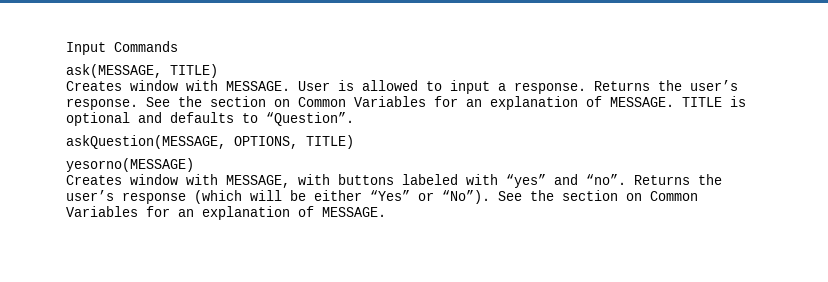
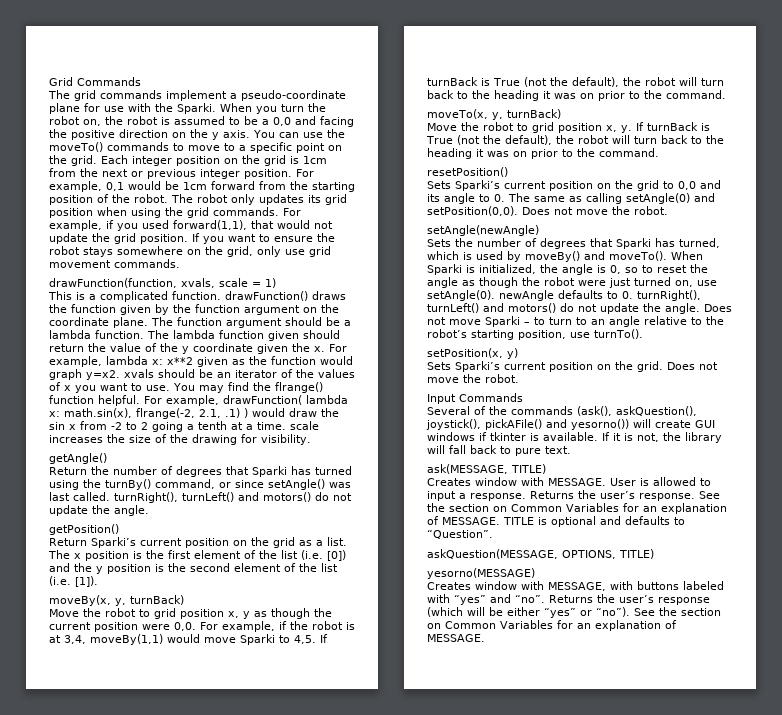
+ Grid Commands
+ The grid commands implement a pseudo-coordinate plane for use with the Sparki. When you turn the robot on, the robot is assumed to be a 0,0 and facing the positive direction on the y axis. You can use the moveTo() commands to move to a specific point on the grid. Each integer position on the grid is 1cm from the next or previous integer position. For example, 0,1 would be 1cm forward from the starting position of the robot. The robot only updates its grid position when using the grid commands. For example, if you used forward(1,1), that would not update the grid position. If you want to ensure the robot stays somewhere on the grid, only use grid movement commands.
+ drawFunction(function, xvals, scale = 1)
+ This is a complicated function. drawFunction() draws the function given by the function argument on the coordinate plane. The function argument should be a lambda function. The lambda function given should return the value of the y coordinate given the x. For example, lambda x: x**2 given as the function would graph y=x2. xvals should be an iterator of the values of x you want to use. You may find the flrange() function helpful. For example, drawFunction( lambda x: math.sin(x), flrange(-2, 2.1, .1) ) would draw the sin x from -2 to 2 going a tenth at a time. scale increases the size of the drawing for visibility.
+ getAngle()
+ Return the number of degrees that Sparki has turned using the turnBy() command, or since setAngle() was last called. turnRight(), turnLeft() and motors() do not update the angle.
+ getPosition()
+ Return Sparki’s current position on the grid as a list. The x position is the first element of the list (i.e. [0]) and the y position is the second element of the list (i.e. [1]).
+ moveBy(x, y, turnBack)
+ Move the robot to grid position x, y as though the current position were 0,0. For example, if the robot is at 3,4, moveBy(1,1) would move Sparki to 4,5. If turnBack is True (not the default), the robot will turn back to the heading it was on prior to the command.
+ moveTo(x, y, turnBack)
+ Move the robot to grid position x, y. If turnBack is True (not the default), the robot will turn back to the heading it was on prior to the command.
+ resetPosition()
+ Sets Sparki’s current position on the grid to 0,0 and its angle to 0. The same as calling setAngle(0) and setPosition(0,0). Does not move the robot.
+ setAngle(newAngle)
+ Sets the number of degrees that Sparki has turned, which is used by moveBy() and moveTo(). When Sparki is initialized, the angle is 0, so to reset the angle as though the robot were just turned on, use setAngle(0). newAngle defaults to 0. turnRight(), turnLeft() and motors() do not update the angle. Does not move Sparki – to turn to an angle relative to the robot’s starting position, use turnTo().
+ setPosition(x, y)
+ Sets Sparki’s current position on the grid. Does not move the robot.
  Input Commands
+ Several of the commands (ask(), askQuestion(), joystick(), pickAFile() and yesorno()) will create GUI windows if tkinter is available. If it is not, the library will fall back to pure text.
- Returns the user’s response (which will be either “Yes” or “No”).
+ Returns the user’s response (which will be either “yes” or “no”).

